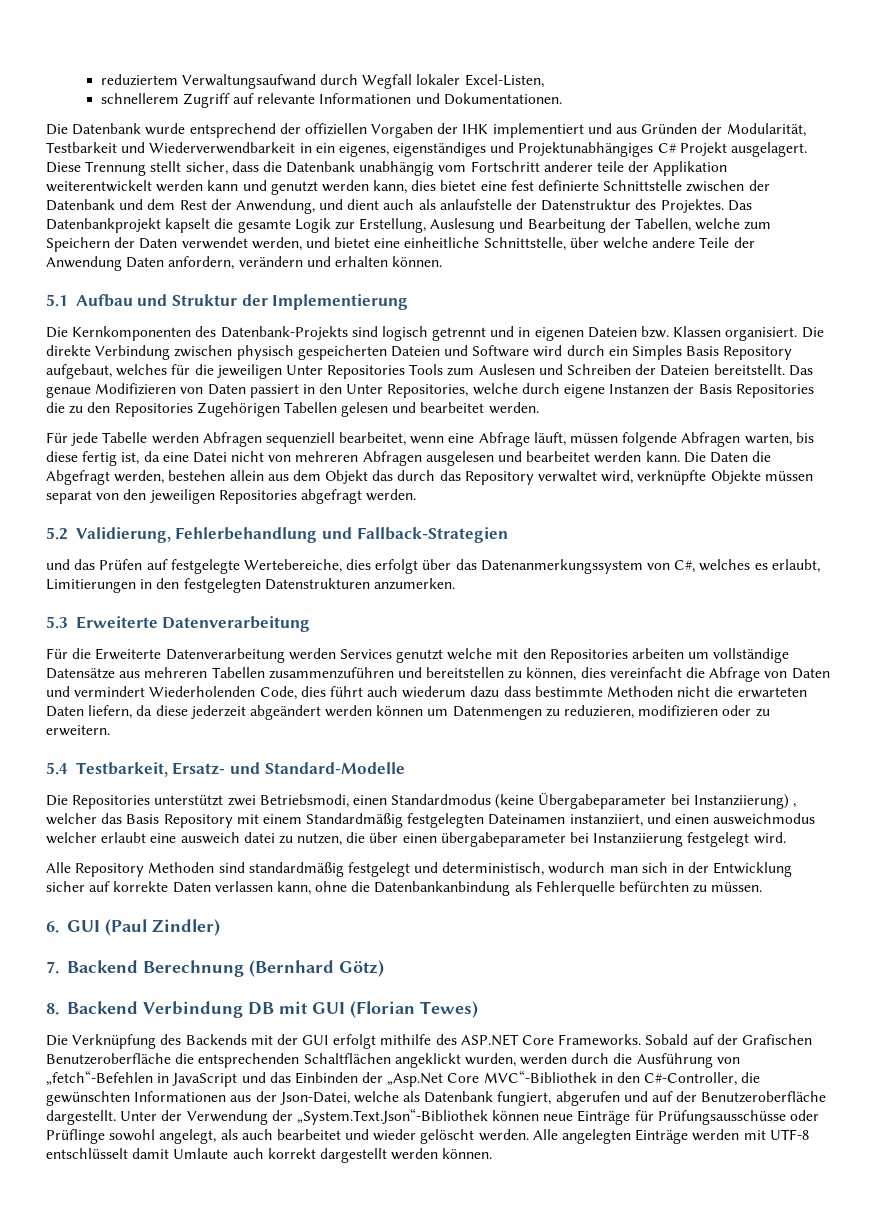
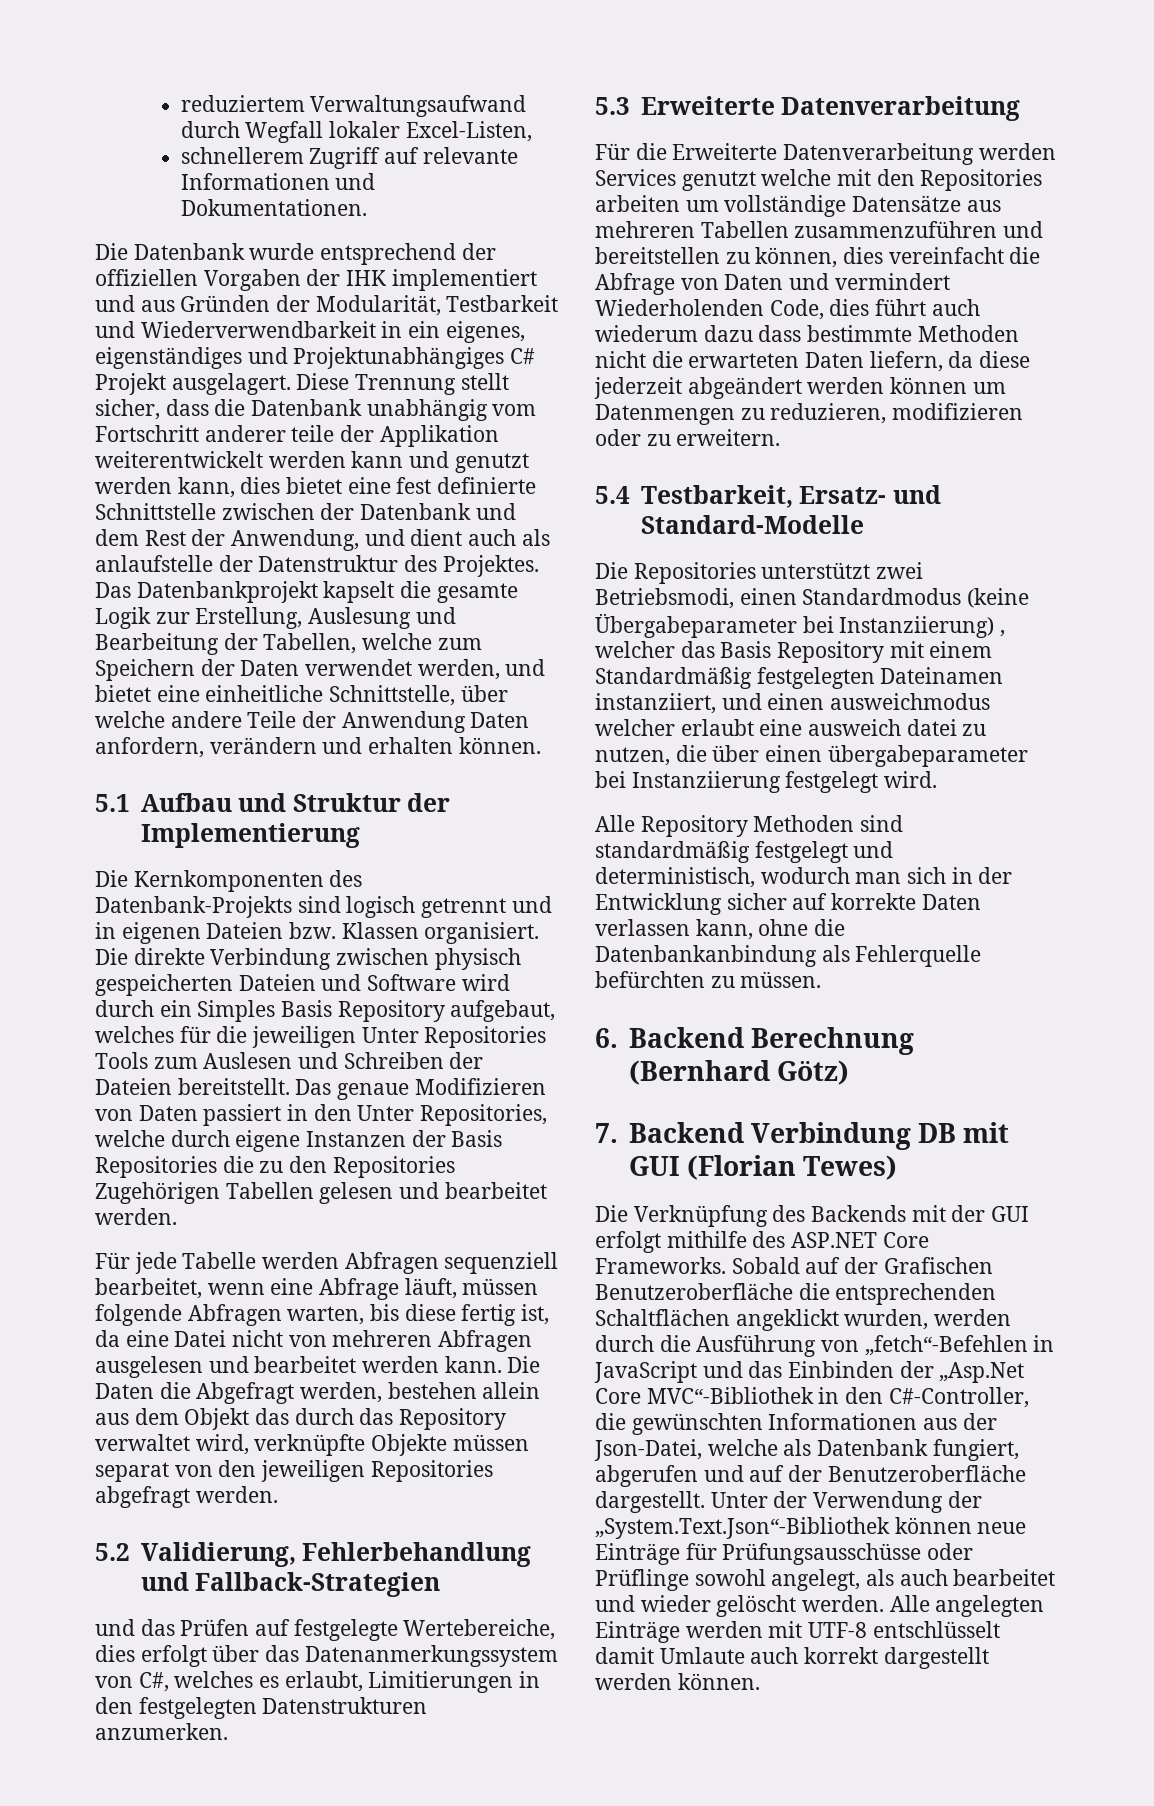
- 6. GUI (Paul Zindler)
- 7. Backend Berechnung (Bernhard Götz)
+ 6. Backend Berechnung (Bernhard Götz)
- 8. Backend Verbindung DB mit GUI (Florian Tewes)
+ 7. Backend Verbindung DB mit GUI (Florian Tewes)

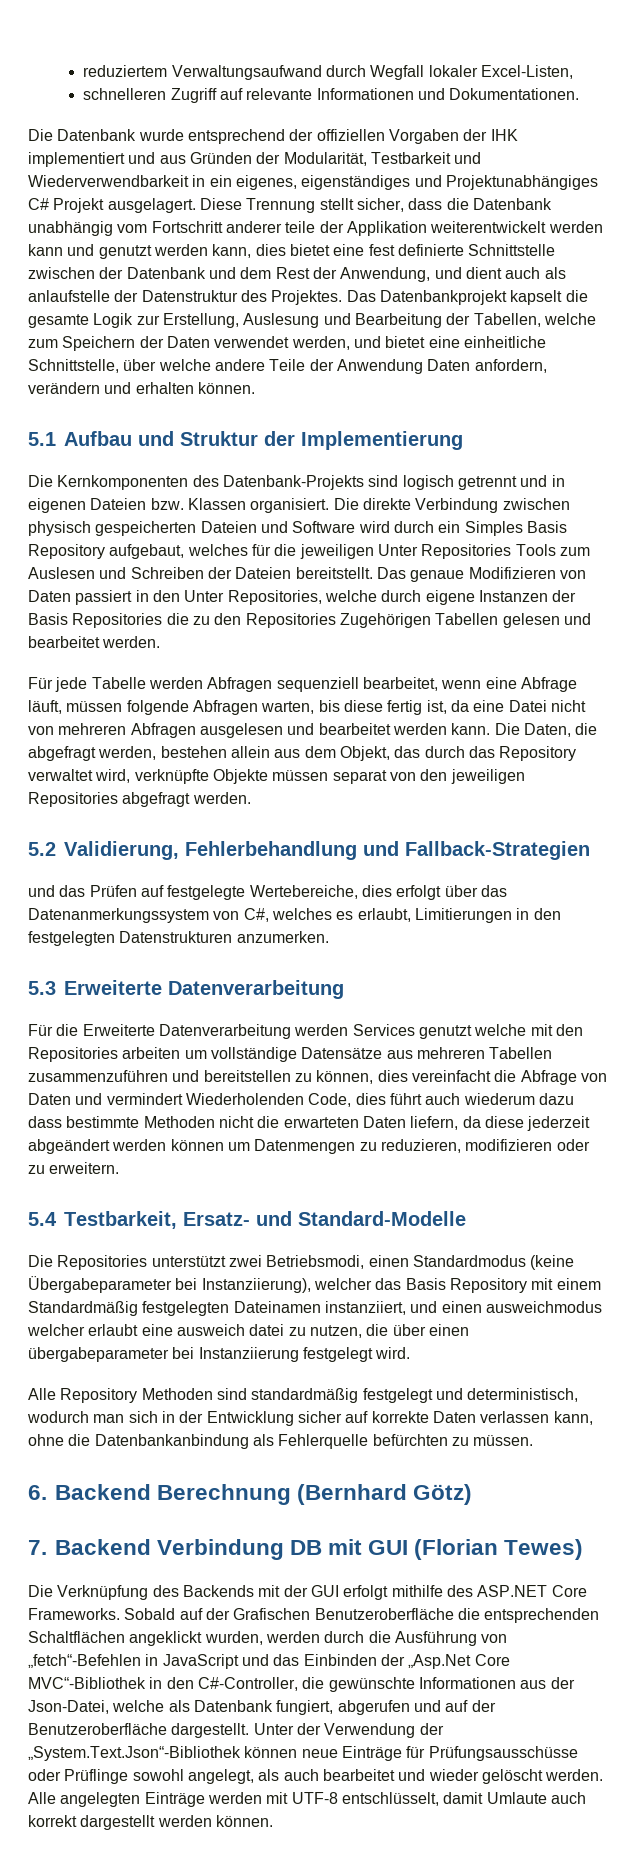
- schnellerem Zugriff auf relevante Informationen und Dokumentationen.
+ schnelleren Zugriff auf relevante Informationen und Dokumentationen.
- Die Daten die Abgefragt werden, bestehen allein aus dem Objekt das durch das Repository verwaltet wird, verknüpfte Objekte müssen separat von den jeweiligen Repositories abgefragt werden.
+ Die Daten, die abgefragt werden, bestehen allein aus dem Objekt, das durch das Repository verwaltet wird, verknüpfte Objekte müssen separat von den jeweiligen Repositories abgefragt werden.
- Die Repositories unterstützt zwei Betriebsmodi, einen Standardmodus (keine Übergabeparameter bei Instanziierung) , welcher das Basis Repository mit einem Standardmäßig festgelegten Dateinamen instanziiert, und einen ausweichmodus welcher erlaubt eine ausweich datei zu nutzen, die über einen übergabeparameter bei Instanziierung festgelegt wird.
+ Die Repositories unterstützt zwei Betriebsmodi, einen Standardmodus (keine Übergabeparameter bei Instanziierung), welcher das Basis Repository mit einem Standardmäßig festgelegten Dateinamen instanziiert, und einen ausweichmodus welcher erlaubt eine ausweich datei zu nutzen, die über einen übergabeparameter bei Instanziierung festgelegt wird.
- Sobald auf der Grafischen Benutzeroberfläche die entsprechenden Schaltflächen angeklickt wurden, werden durch die Ausführung von „fetch“-Befehlen in JavaScript und das Einbinden der „Asp.Net Core MVC“-Bibliothek in den C#-Controller, die gewünschten Informationen aus der Json-Datei, welche als Datenbank fungiert, abgerufen und auf der Benutzeroberfläche dargestellt.
+ Sobald auf der Grafischen Benutzeroberfläche die entsprechenden Schaltflächen angeklickt wurden, werden durch die Ausführung von „fetch“-Befehlen in JavaScript und das Einbinden der „Asp.Net Core MVC“-Bibliothek in den C#-Controller, die gewünschte Informationen aus der Json-Datei, welche als Datenbank fungiert, abgerufen und auf der Benutzeroberfläche dargestellt.
- Alle angelegten Einträge werden mit UTF-8 entschlüsselt damit Umlaute auch korrekt dargestellt werden können.
+ Alle angelegten Einträge werden mit UTF-8 entschlüsselt, damit Umlaute auch korrekt dargestellt werden können.

